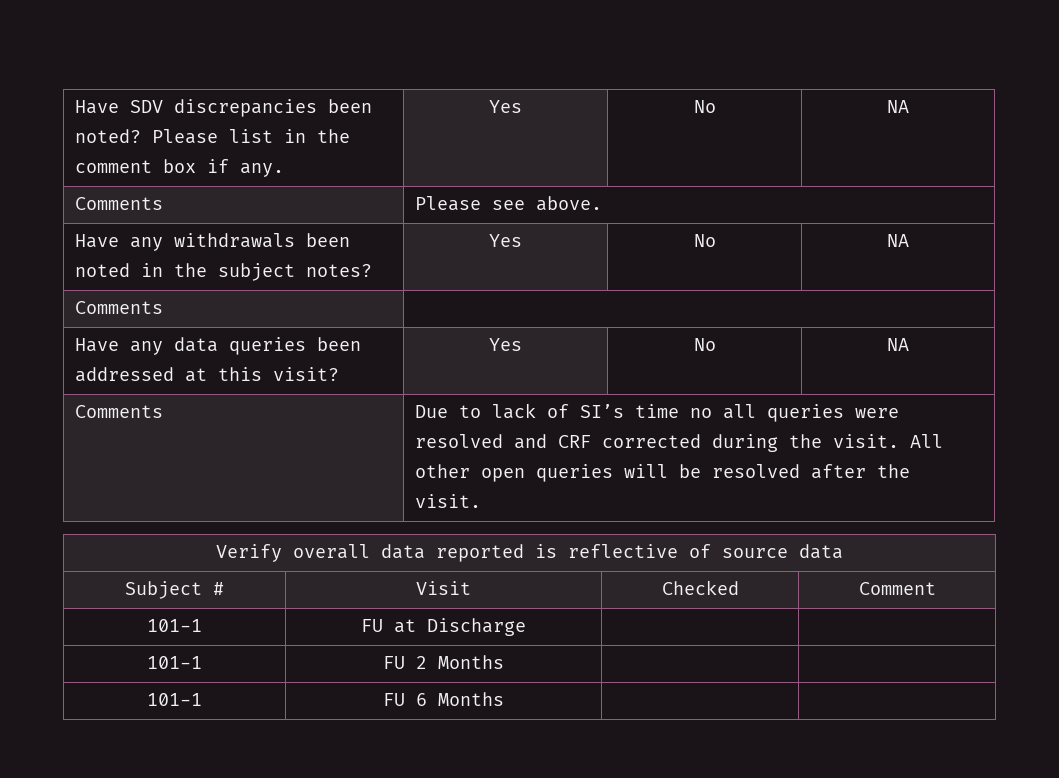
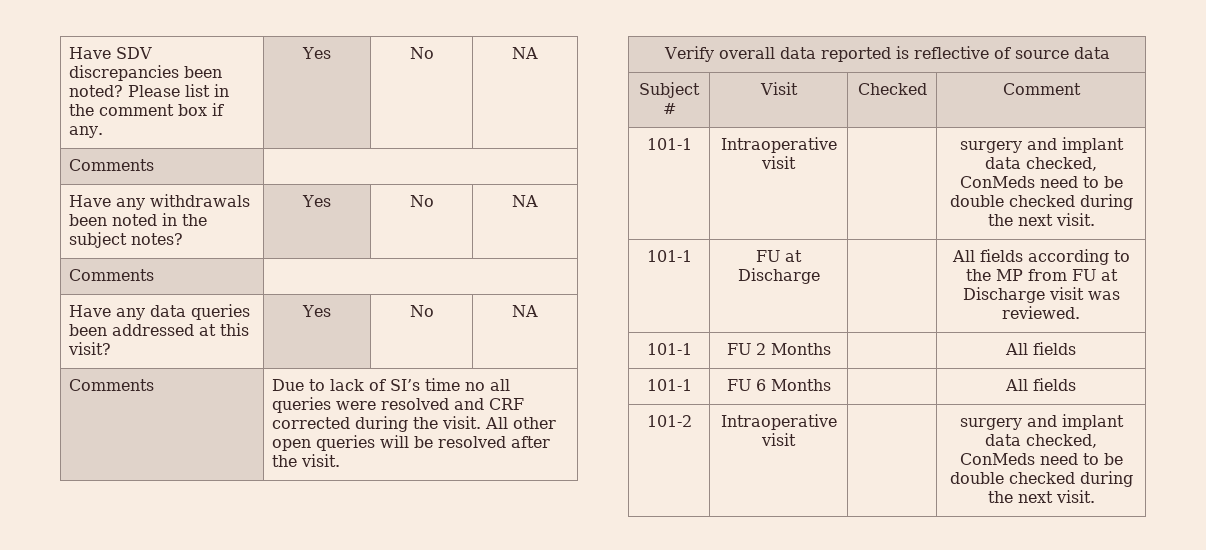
  Have SDV discrepancies been noted? Please list in the comment box if any. | Yes | No | NA
- Comments | Please see above.
+ Comments |
- 101-1 | FU at Discharge | |
+ 101-1 | Intraoperative visit | | surgery and implant data checked, ConMeds need to be double checked during the next visit.
+ 101-1 | FU at Discharge | | All fields according to the MP from FU at Discharge visit was reviewed.
- 101-1 | FU 2 Months | |
+ 101-1 | FU 2 Months | | All fields
- 101-1 | FU 6 Months | |
+ 101-1 | FU 6 Months | | All fields
+ 101-2 | Intraoperative visit | | surgery and implant data checked, ConMeds need to be double checked during the next visit.

